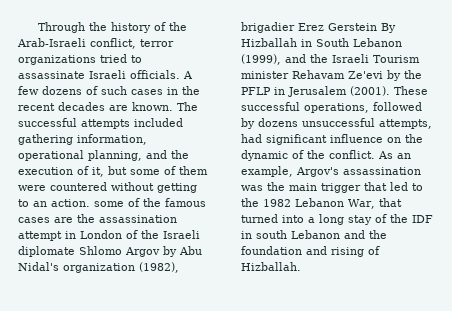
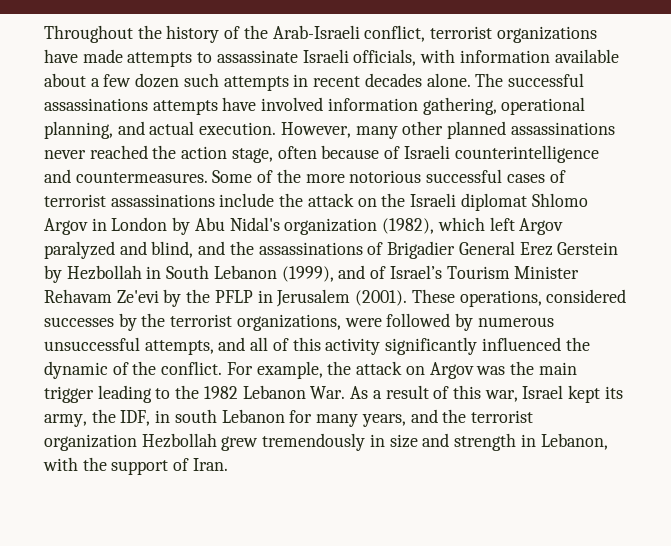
- Through the history of the Arab-Israeli conflict, terror organizations tried to assassinate Israeli officials. A few dozens of such cases in the recent decades are known. The successful attempts included gathering information, operational planning, and the execution of it, but some of them were countered without getting to an action. some of the famous cases are the assassination attempt in London of the Israeli diplomate Shlomo Argov by Abu Nidal's organization (1982), brigadier Erez Gerstein By Hizballah in South Lebanon (1999), and the Israeli Tourism minister Rehavam Ze'evi by the PFLP in Jerusalem (2001).
+ Throughout the history of the Arab-Israeli conflict, terrorist organizations have made attempts to assassinate Israeli officials, with information available about a few dozen such attempts in recent decades alone. The successful assassinations attempts have involved information gathering, operational planning, and actual execution. However, many other planned assassinations never reached the action stage, often because of Israeli counterintelligence and countermeasures. Some of the more notorious successful cases of terrorist assassinations include the attack on the Israeli diplomat Shlomo Argov in London by Abu Nidal's organization (1982), which left Argov paralyzed and blind, and the assassinations of Brigadier General Erez Gerstein by Hezbollah in South Lebanon (1999), and of Israel’s Tourism Minister Rehavam Ze'evi by the PFLP in Jerusalem (2001).
- These successful operations, followed by dozens unsuccessful attempts, had significant influence on the dynamic of the conflict.
+ These operations, considered successes by the terrorist organizations, were followed by numerous unsuccessful attempts, and all of this activity significantly influenced the dynamic of the conflict.
- As an example, Argov's assassination was the main trigger that led to the 1982 Lebanon War, that turned into a long stay of the IDF in south Lebanon and the foundation and rising of Hizballah.
+ For example, the attack on Argov was the main trigger leading to the 1982 Lebanon War. As a result of this war, Israel kept its army, the IDF, in south Lebanon for many years, and the terrorist organization Hezbollah grew tremendously in size and strength in Lebanon, with the support of Iran.

